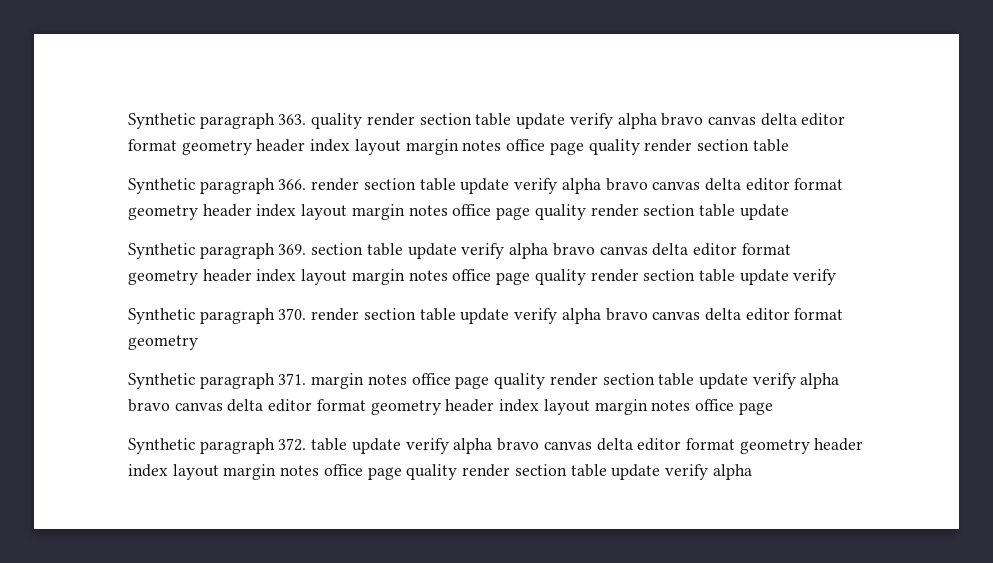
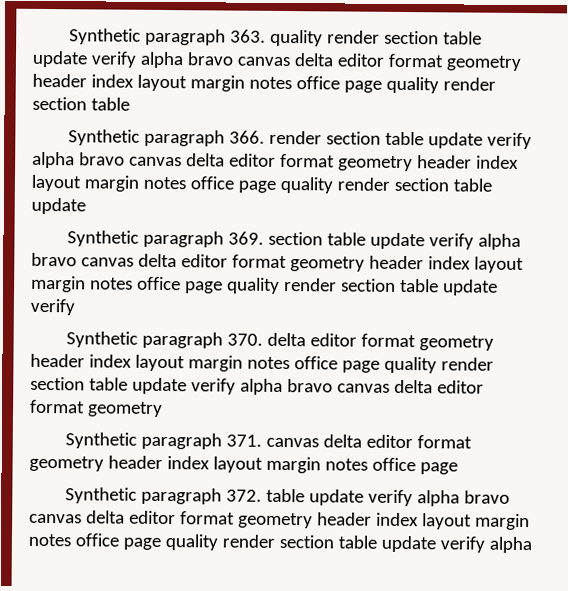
- Synthetic paragraph 370. render section table update verify alpha bravo canvas delta editor format geometry
+ Synthetic paragraph 370. delta editor format geometry header index layout margin notes office page quality render section table update verify alpha bravo canvas delta editor format geometry
- Synthetic paragraph 371. margin notes office page quality render section table update verify alpha bravo canvas delta editor format geometry header index layout margin notes office page
+ Synthetic paragraph 371. canvas delta editor format geometry header index layout margin notes office page

